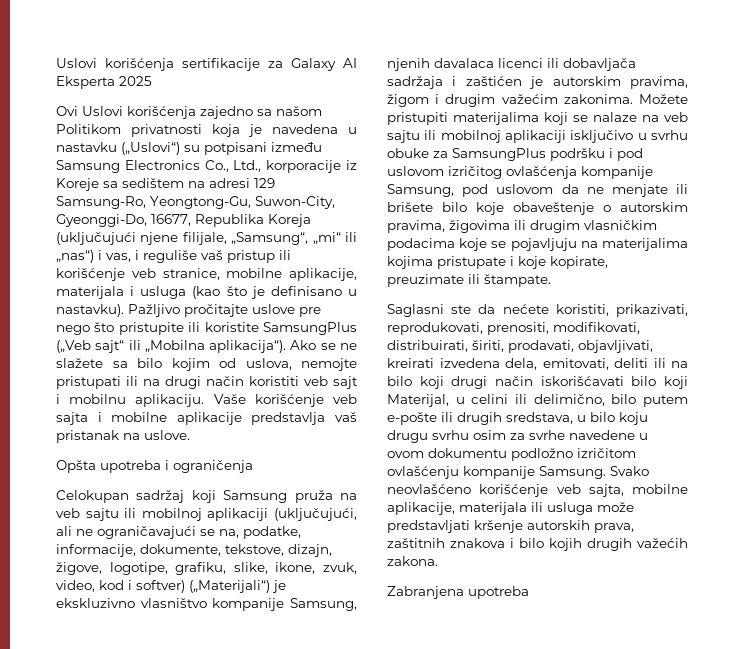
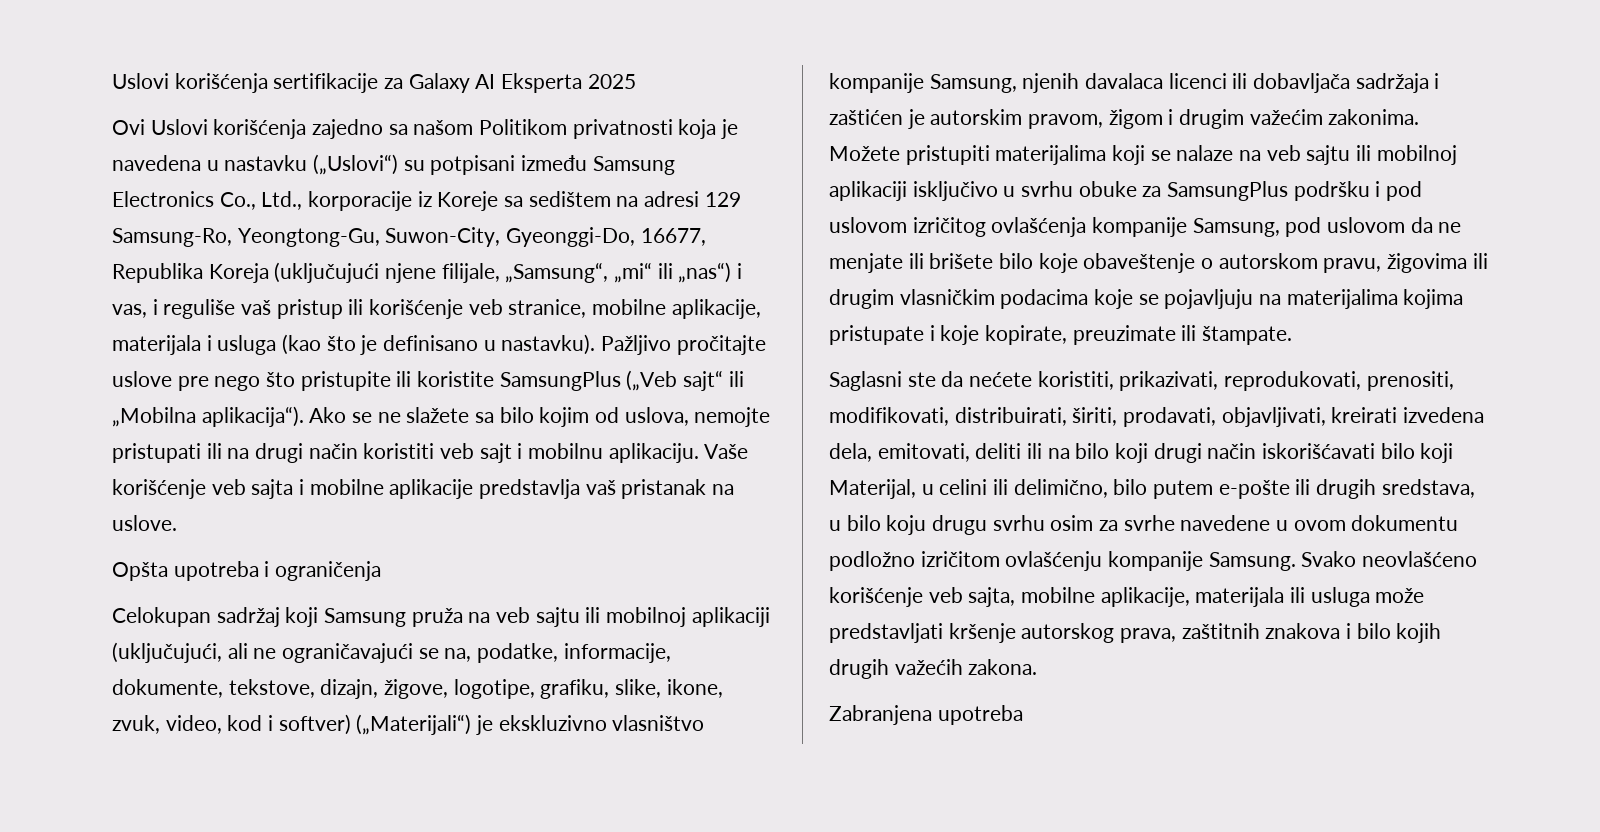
- Celokupan sadržaj koji Samsung pruža na veb sajtu ili mobilnoj aplikaciji (uključujući, ali ne ograničavajući se na, podatke, informacije, dokumente, tekstove, dizajn, žigove, logotipe, grafiku, slike, ikone, zvuk, video, kod i softver) („Materijali“) je ekskluzivno vlasništvo kompanije Samsung, njenih davalaca licenci ili dobavljača sadržaja i zaštićen je autorskim pravima, žigom i drugim važećim zakonima.
+ Celokupan sadržaj koji Samsung pruža na veb sajtu ili mobilnoj aplikaciji (uključujući, ali ne ograničavajući se na, podatke, informacije, dokumente, tekstove, dizajn, žigove, logotipe, grafiku, slike, ikone, zvuk, video, kod i softver) („Materijali“) je ekskluzivno vlasništvo kompanije Samsung, njenih davalaca licenci ili dobavljača sadržaja i zaštićen je autorskim pravom, žigom i drugim važećim zakonima.
- Možete pristupiti materijalima koji se nalaze na veb sajtu ili mobilnoj aplikaciji isključivo u svrhu obuke za SamsungPlus podršku i pod uslovom izričitog ovlašćenja kompanije Samsung, pod uslovom da ne menjate ili brišete bilo koje obaveštenje o autorskim pravima, žigovima ili drugim vlasničkim podacima koje se pojavljuju na materijalima kojima pristupate i koje kopirate, preuzimate ili štampate.
+ Možete pristupiti materijalima koji se nalaze na veb sajtu ili mobilnoj aplikaciji isključivo u svrhu obuke za SamsungPlus podršku i pod uslovom izričitog ovlašćenja kompanije Samsung, pod uslovom da ne menjate ili brišete bilo koje obaveštenje o autorskom pravu, žigovima ili drugim vlasničkim podacima koje se pojavljuju na materijalima kojima pristupate i koje kopirate, preuzimate ili štampate.
- Svako neovlašćeno korišćenje veb sajta, mobilne aplikacije, materijala ili usluga može predstavljati kršenje autorskih prava, zaštitnih znakova i bilo kojih drugih važećih zakona.
+ Svako neovlašćeno korišćenje veb sajta, mobilne aplikacije, materijala ili usluga može predstavljati kršenje autorskog prava, zaštitnih znakova i bilo kojih drugih važećih zakona.

